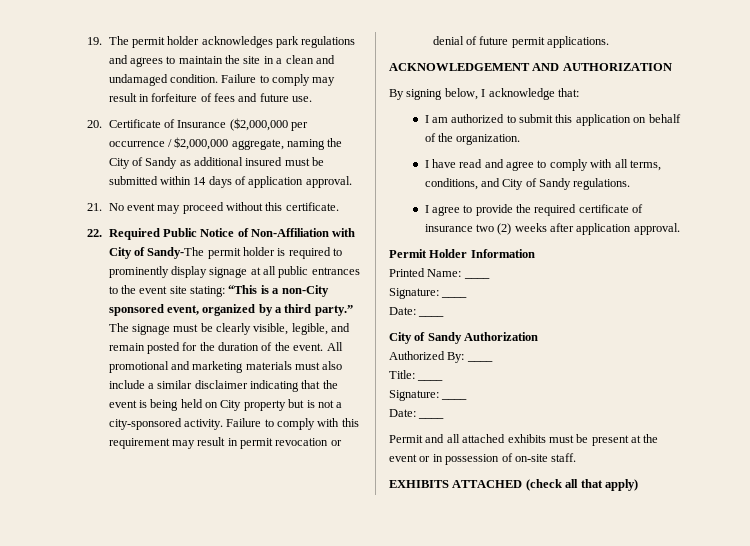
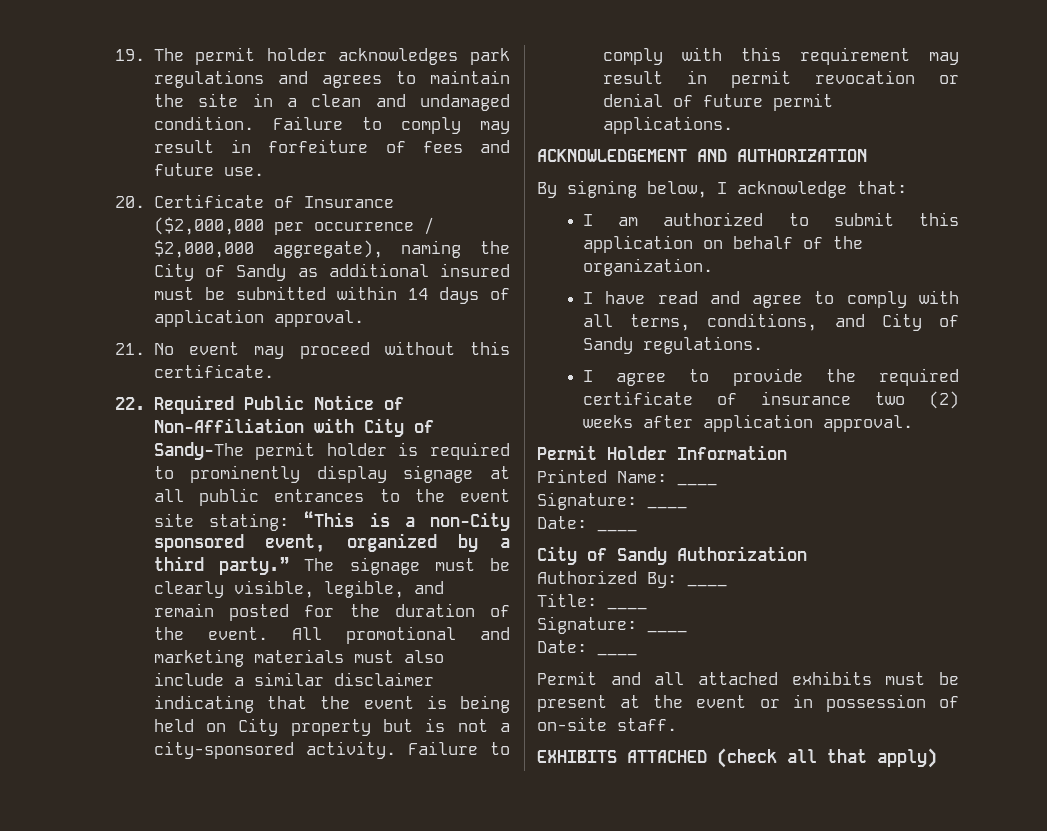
- 20. Certificate of Insurance ($2,000,000 per occurrence / $2,000,000 aggregate, naming the City of Sandy as additional insured must be submitted within 14 days of application approval.
+ 20. Certificate of Insurance ($2,000,000 per occurrence / $2,000,000 aggregate), naming the City of Sandy as additional insured must be submitted within 14 days of application approval.

